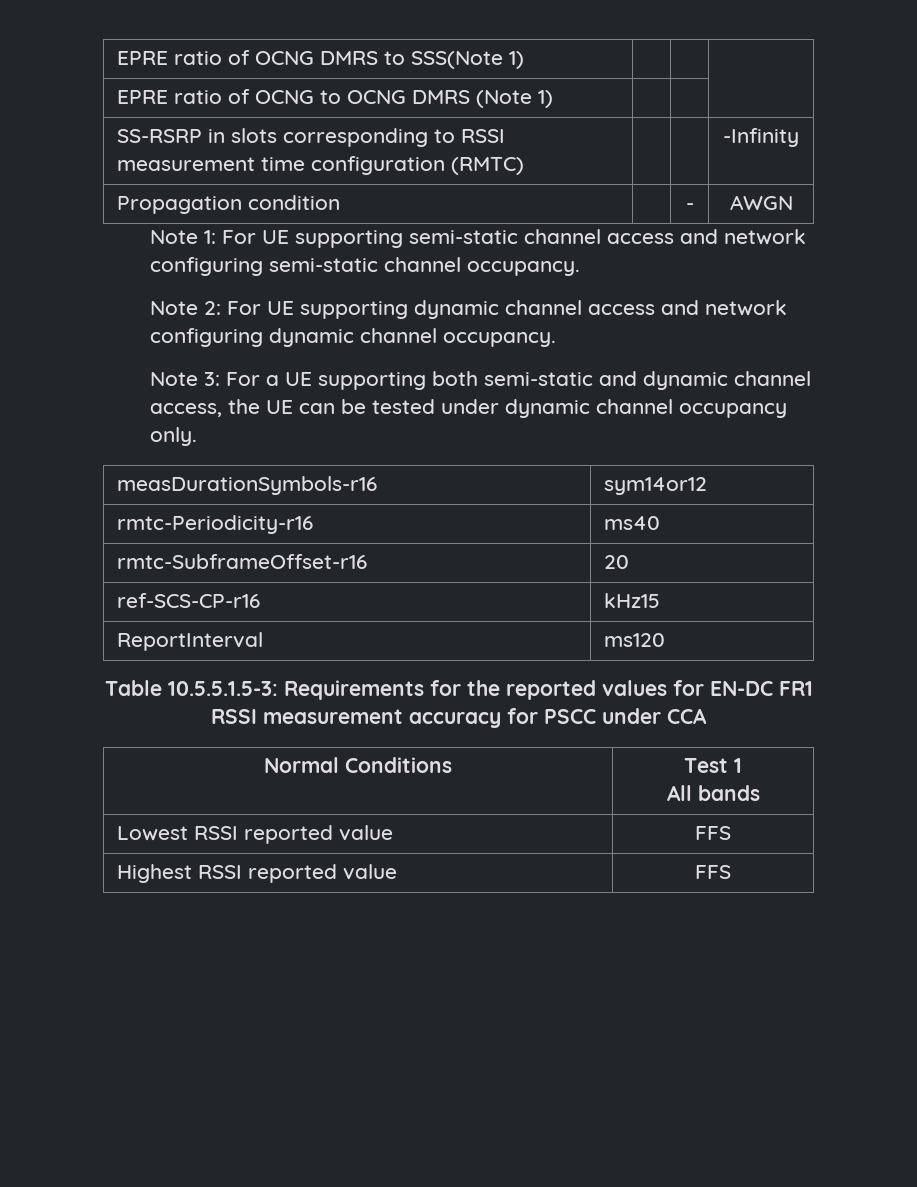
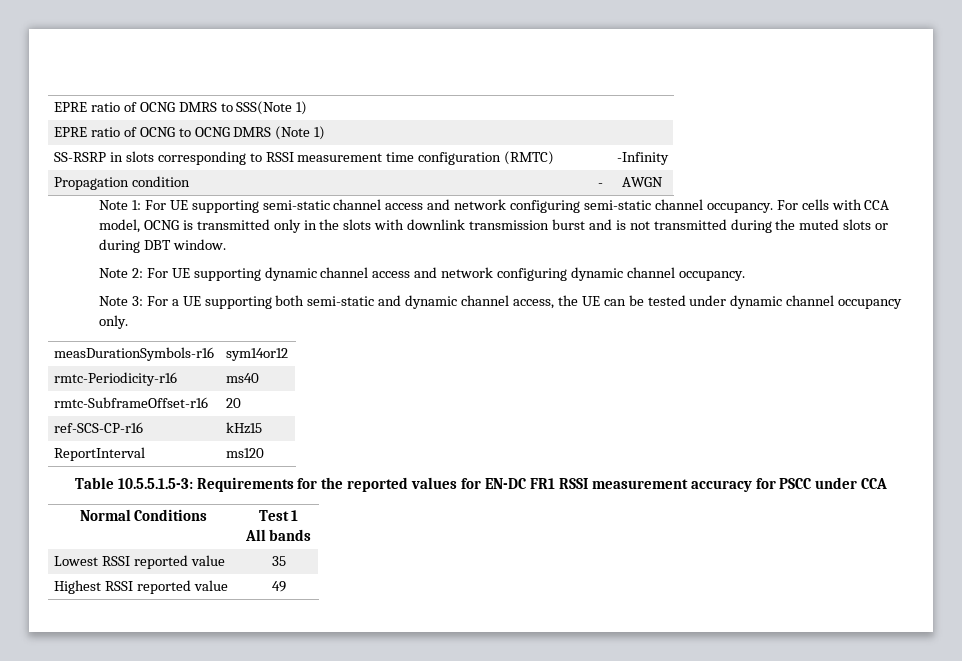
+ For cells with CCA model, OCNG is transmitted only in the slots with downlink transmission burst and is not transmitted during the muted slots or during DBT window.
- Lowest RSSI reported value | FFS
+ Lowest RSSI reported value | 35
- Highest RSSI reported value | FFS
+ Highest RSSI reported value | 49

